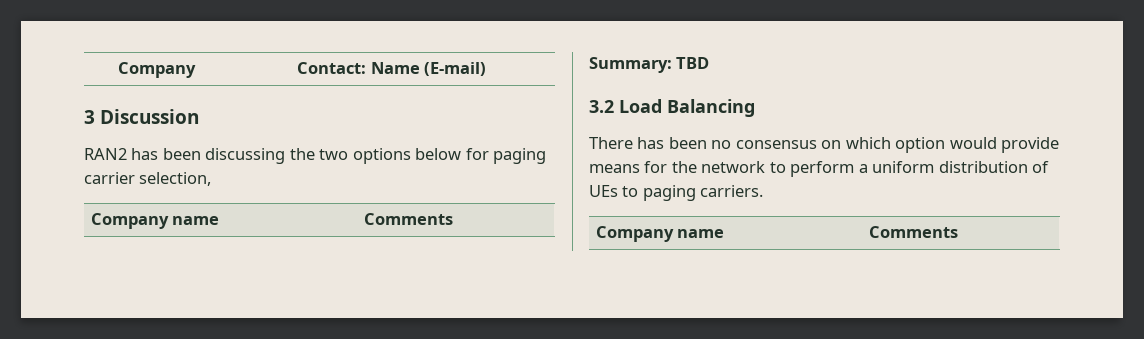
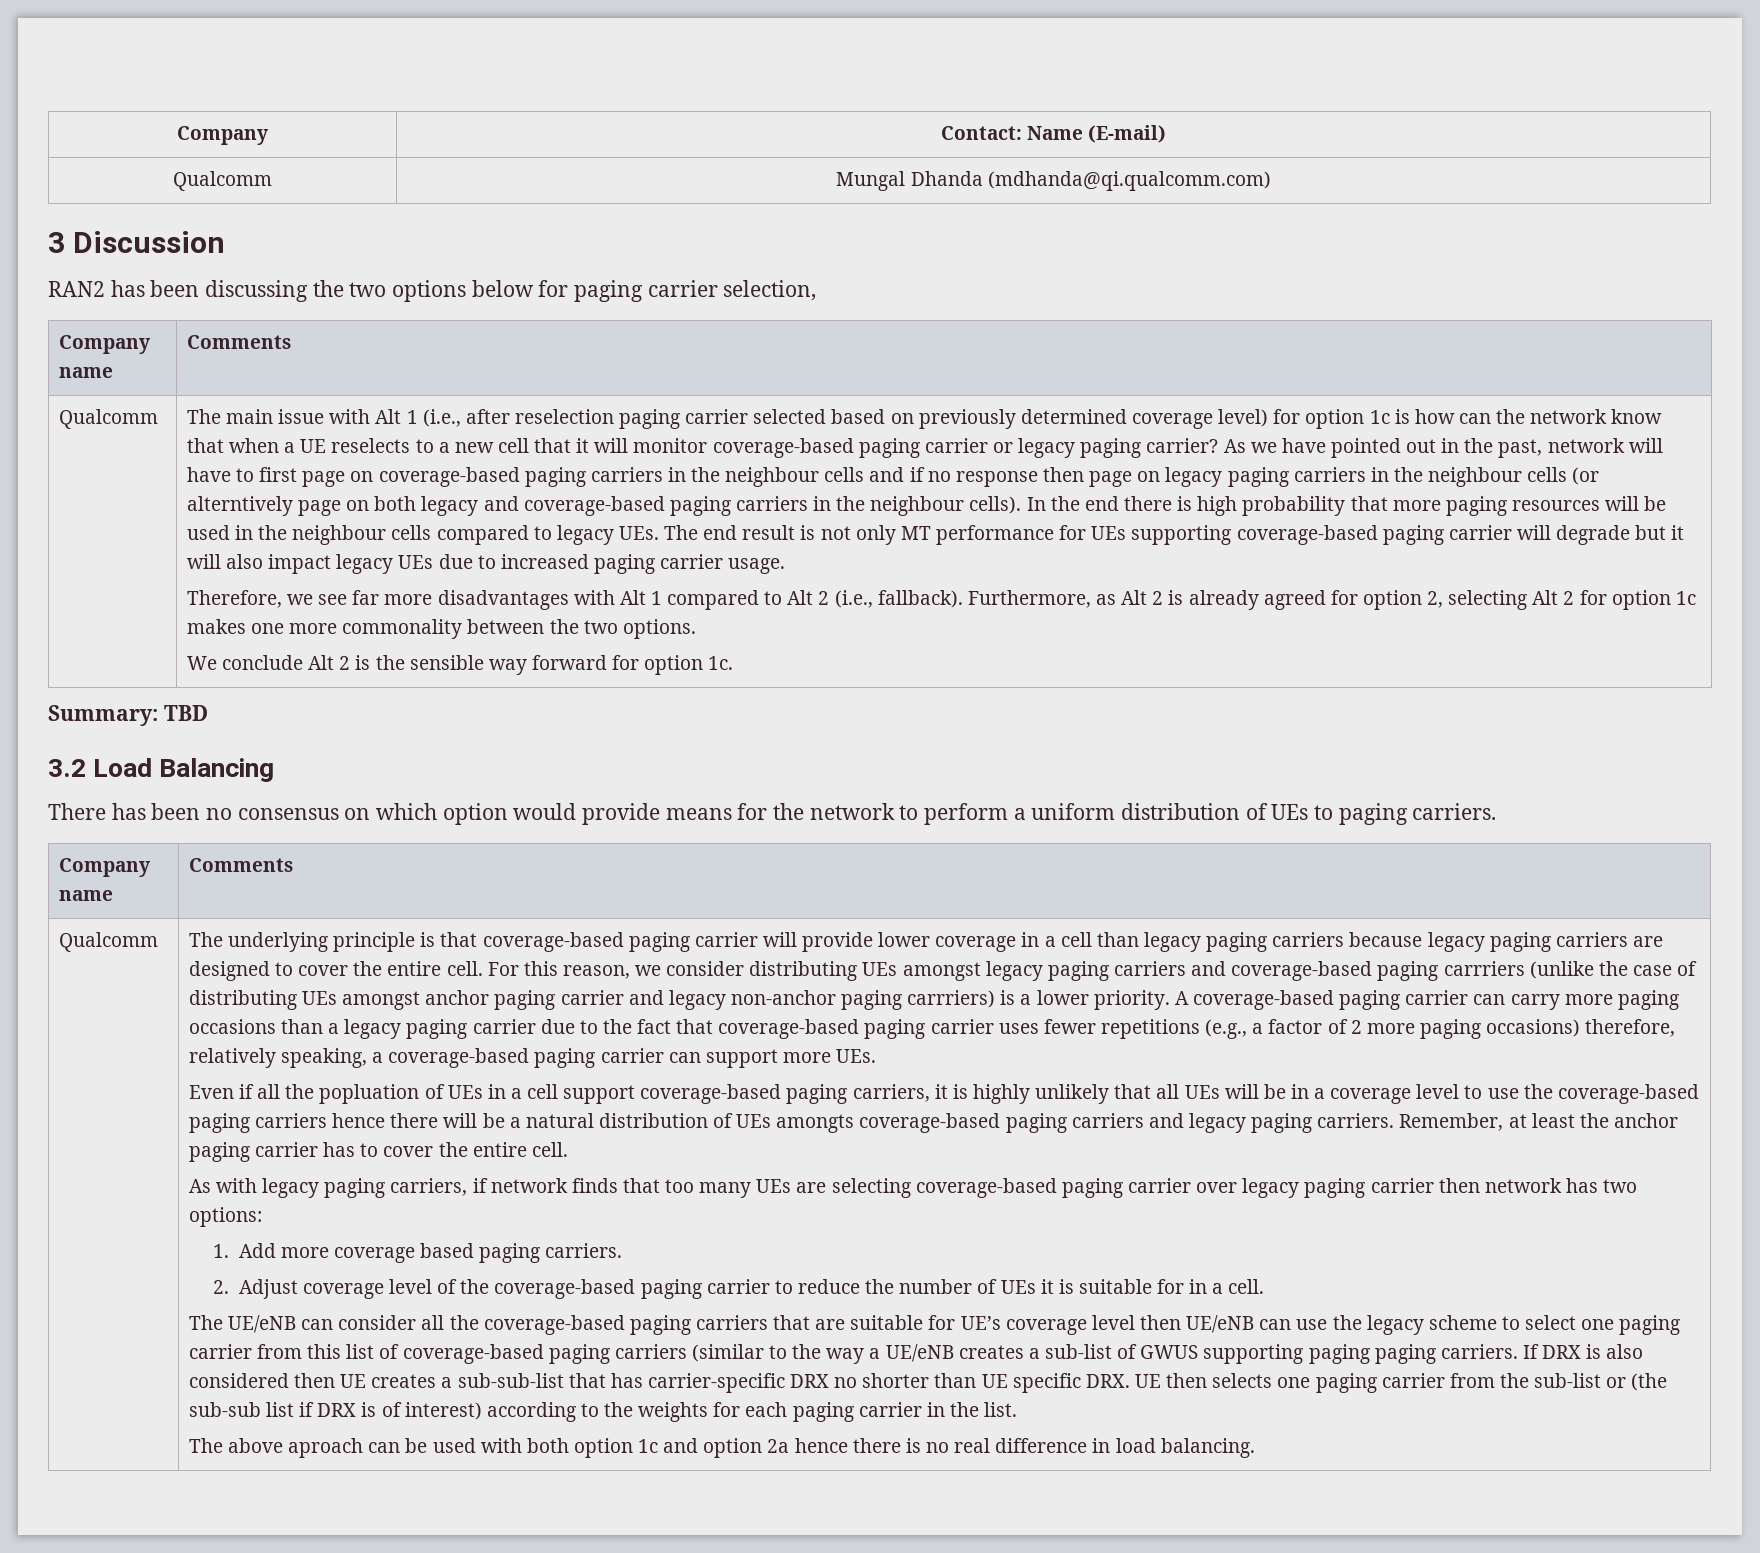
+ Qualcomm | Mungal Dhanda (mdhanda@qi.qualcomm.com)
+ Qualcomm | The main issue with Alt 1 (i.e., after reselection paging carrier selected based on previously determined coverage level) for option 1c is how can the network know that when a UE reselects to a new cell that it will monitor coverage-based paging carrier or legacy paging carrier? As we have pointed out in the past, network will have to first page on coverage-based paging carriers in the neighbour cells and if no response then page on legacy paging carriers in the neighbour cells (or alterntively page on both legacy and coverage-based paging carriers in the neighbour cells). In the end there is high probability that more paging resources will be used in the neighbour cells compared to legacy UEs. The end result is not only MT performance for UEs supporting coverage-based paging carrier will degrade but it will also impact legacy UEs due to increased paging carrier usage.
+ Therefore, we see far more disadvantages with Alt 1 compared to Alt 2 (i.e., fallback). Furthermore, as Alt 2 is already agreed for option 2, selecting Alt 2 for option 1c makes one more commonality between the two options.
+ We conclude Alt 2 is the sensible way forward for option 1c.
+ Qualcomm | The underlying principle is that coverage-based paging carrier will provide lower coverage in a cell than legacy paging carriers because legacy paging carriers are designed to cover the entire cell. For this reason, we consider distributing UEs amongst legacy paging carriers and coverage-based paging carrriers (unlike the case of distributing UEs amongst anchor paging carrier and legacy non-anchor paging carrriers) is a lower priority. A coverage-based paging carrier can carry more paging occasions than a legacy paging carrier due to the fact that coverage-based paging carrier uses fewer repetitions (e.g., a factor of 2 more paging occasions) therefore, relatively speaking, a coverage-based paging carrier can support more UEs.
+ Even if all the popluation of UEs in a cell support coverage-based paging carriers, it is highly unlikely that all UEs will be in a coverage level to use the coverage-based paging carriers hence there will be a natural distribution of UEs amongts coverage-based paging carriers and legacy paging carriers. Remember, at least the anchor paging carrier has to cover the entire cell.
+ As with legacy paging carriers, if network finds that too many UEs are selecting coverage-based paging carrier over legacy paging carrier then network has two options:
+ 1. Add more coverage based paging carriers.
+ 2. Adjust coverage level of the coverage-based paging carrier to reduce the number of UEs it is suitable for in a cell.
+ The UE/eNB can consider all the coverage-based paging carriers that are suitable for UE’s coverage level then UE/eNB can use the legacy scheme to select one paging carrier from this list of coverage-based paging carriers (similar to the way a UE/eNB creates a sub-list of GWUS supporting paging paging carriers. If DRX is also considered then UE creates a sub-sub-list that has carrier-specific DRX no shorter than UE specific DRX. UE then selects one paging carrier from the sub-list or (the sub-sub list if DRX is of interest) according to the weights for each paging carrier in the list.
+ The above aproach can be used with both option 1c and option 2a hence there is no real difference in load balancing.

